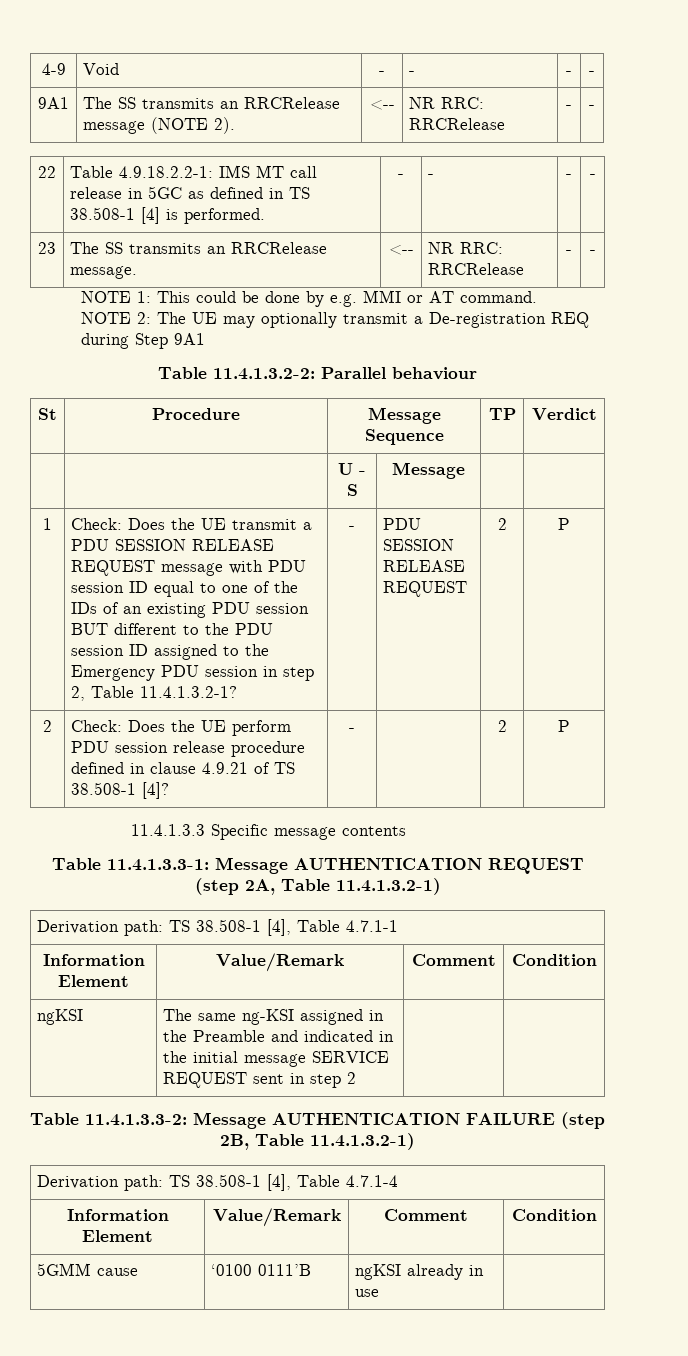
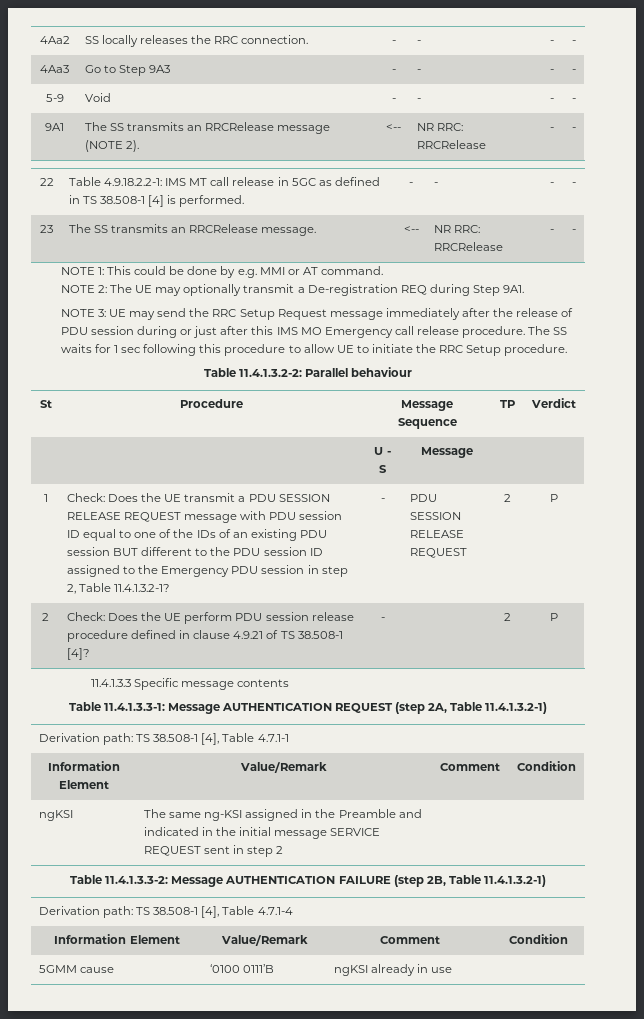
- 4-9 | Void | - | - | - | -
+ 4Aa2 | SS locally releases the RRC connection. | - | - | - | -
+ 4Aa3 | Go to Step 9A3 | - | - | - | -
+ 5-9 | Void | - | - | - | -
- NOTE 2: The UE may optionally transmit a De-registration REQ during Step 9A1
+ NOTE 2: The UE may optionally transmit a De-registration REQ during Step 9A1.
+ NOTE 3: UE may send the RRC Setup Request message immediately after the release of PDU session during or just after this IMS MO Emergency call release procedure. The SS waits for 1 sec following this procedure to allow UE to initiate the RRC Setup procedure.

